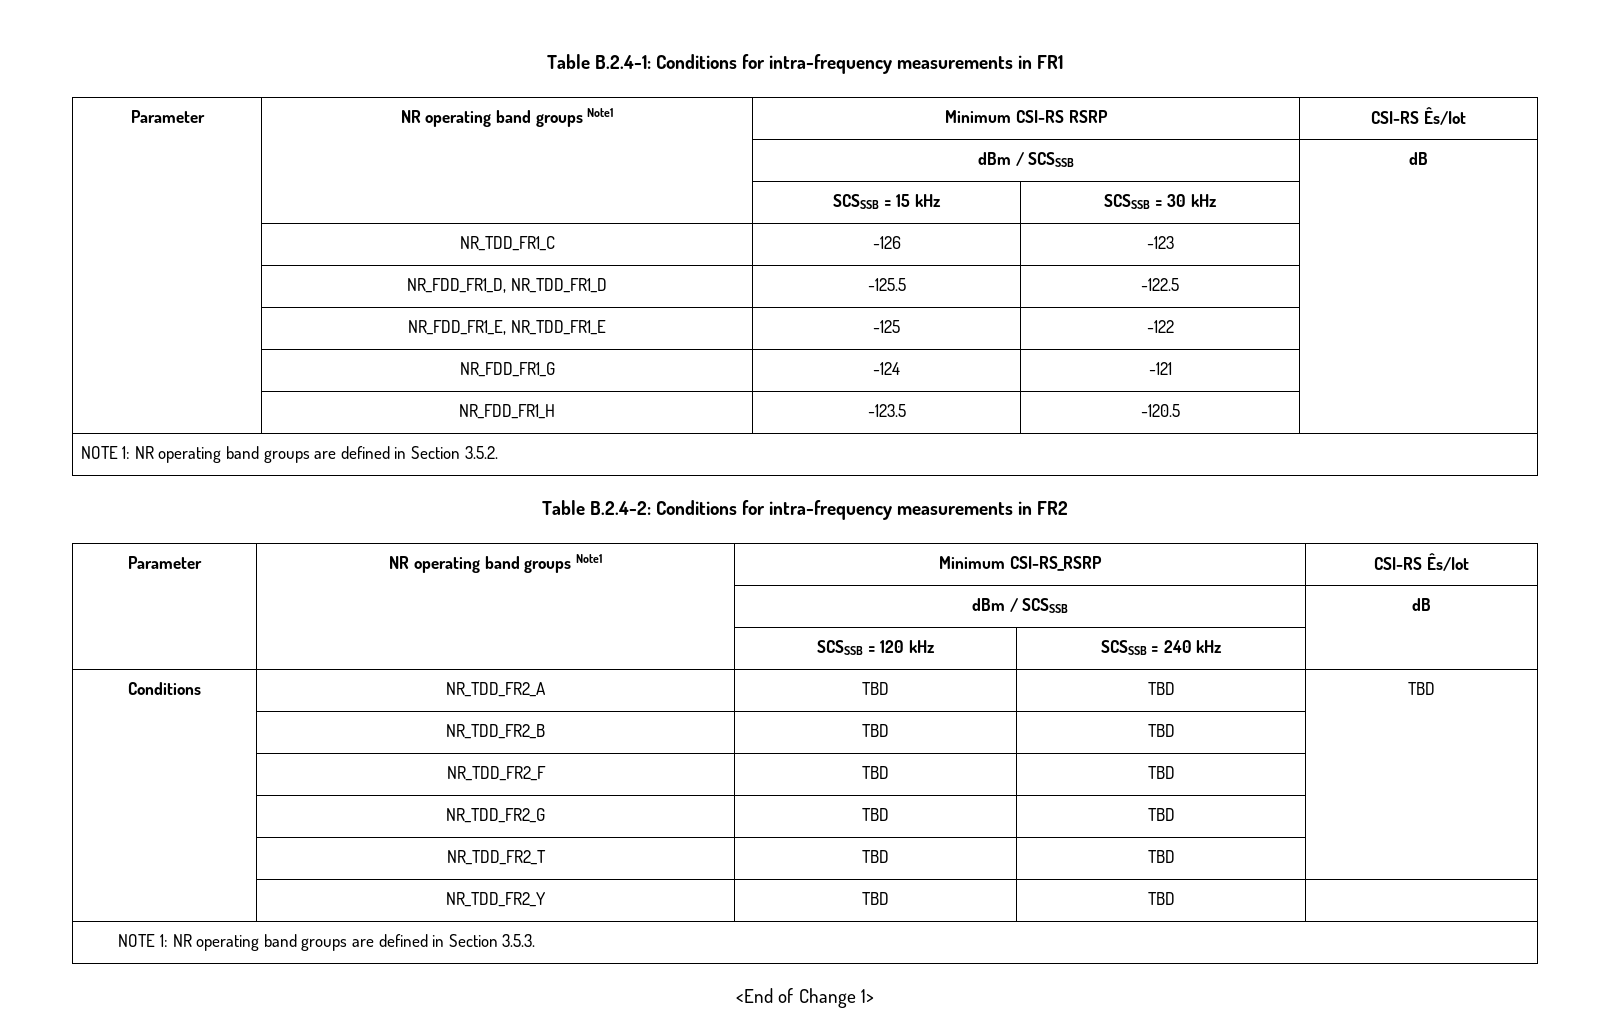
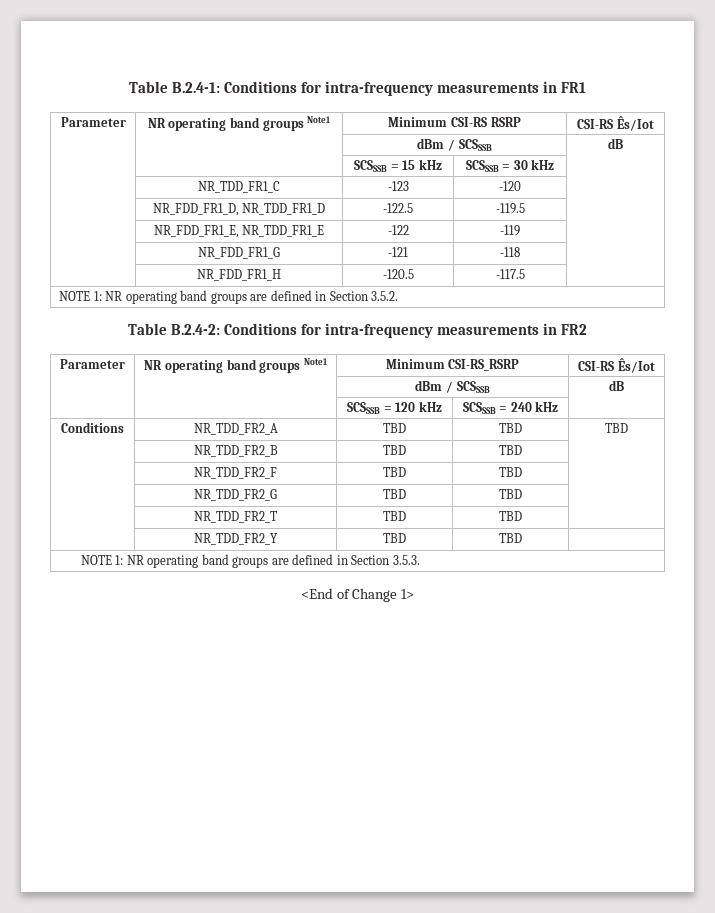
- | NR_TDD_FR1_C | -126 | -123 |
+ | NR_TDD_FR1_C | -123 | -120 |
- | NR_FDD_FR1_D, NR_TDD_FR1_D | -125.5 | -122.5 |
+ | NR_FDD_FR1_D, NR_TDD_FR1_D | -122.5 | -119.5 |
- | NR_FDD_FR1_E, NR_TDD_FR1_E | -125 | -122 |
+ | NR_FDD_FR1_E, NR_TDD_FR1_E | -122 | -119 |
- | NR_FDD_FR1_G | -124 | -121 |
+ | NR_FDD_FR1_G | -121 | -118 |
- | NR_FDD_FR1_H | -123.5 | -120.5 |
+ | NR_FDD_FR1_H | -120.5 | -117.5 |

